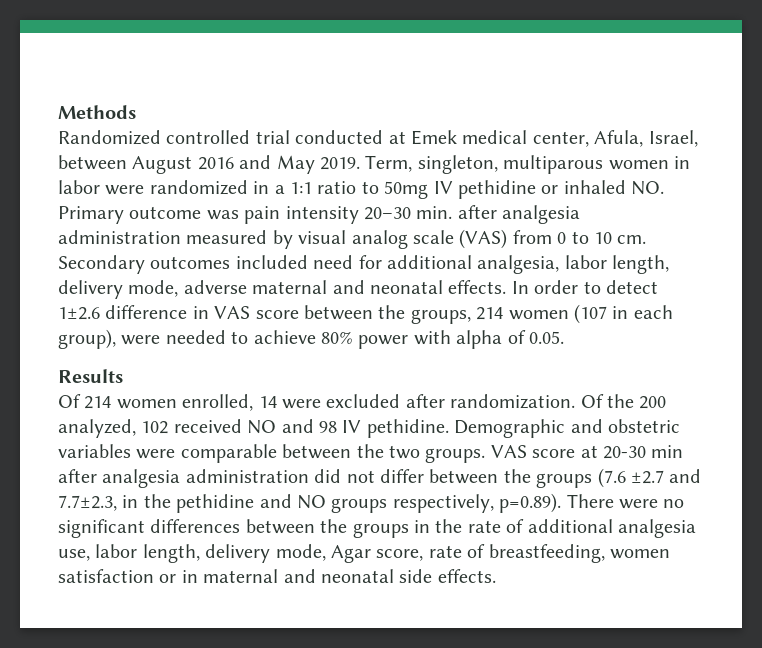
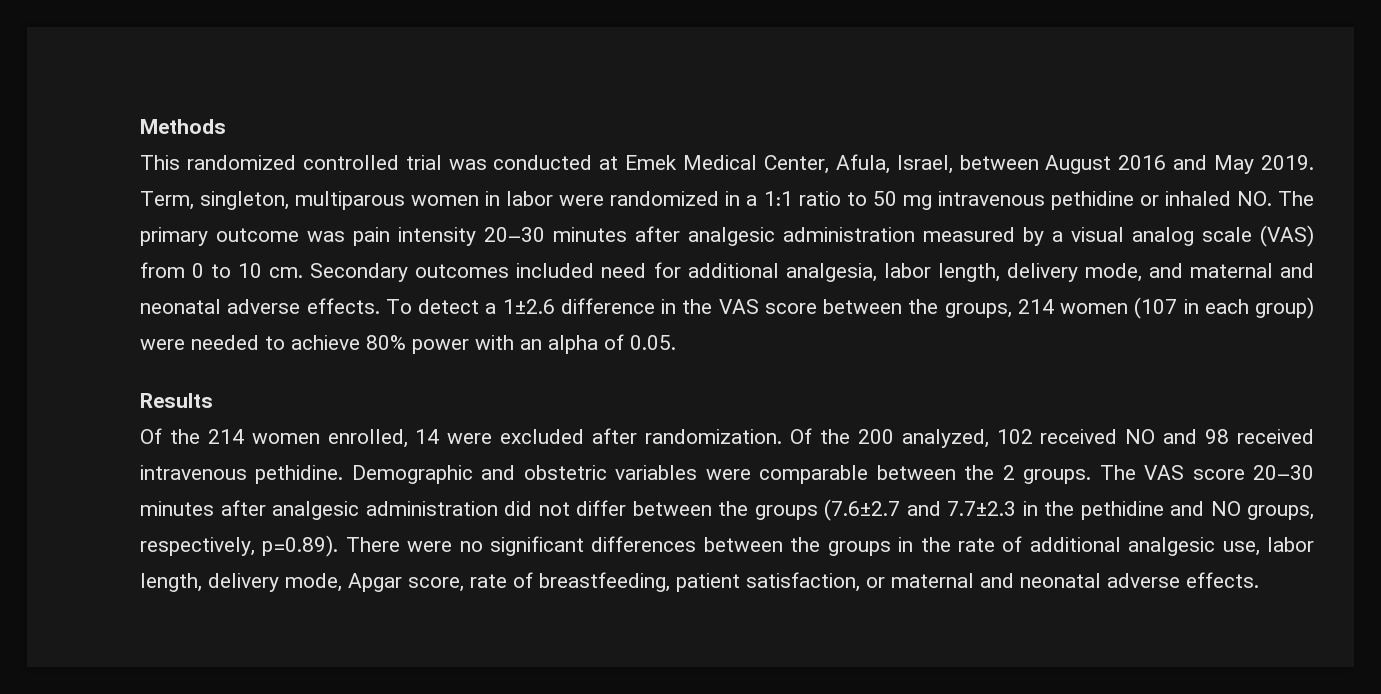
- Randomized controlled trial conducted at Emek medical center, Afula, Israel, between August 2016 and May 2019.
+ This randomized controlled trial was conducted at Emek Medical Center, Afula, Israel, between August 2016 and May 2019.
- Term, singleton, multiparous women in labor were randomized in a 1:1 ratio to 50mg IV pethidine or inhaled NO. Primary outcome was pain intensity 20–30 min. after analgesia administration measured by visual analog scale (VAS) from 0 to 10 cm.
+ Term, singleton, multiparous women in labor were randomized in a 1:1 ratio to 50 mg intravenous pethidine or inhaled NO. The primary outcome was pain intensity 20–30 minutes after analgesic administration measured by a visual analog scale (VAS) from 0 to 10 cm.
- Secondary outcomes included need for additional analgesia, labor length, delivery mode, adverse maternal and neonatal effects. In order to detect 1±2.6 difference in VAS score between the groups, 214 women (107 in each group), were needed to achieve 80% power with alpha of 0.05.
+ Secondary outcomes included need for additional analgesia, labor length, delivery mode, and maternal and neonatal adverse effects. To detect a 1±2.6 difference in the VAS score between the groups, 214 women (107 in each group) were needed to achieve 80% power with an alpha of 0.05.
- Of 214 women enrolled, 14 were excluded after randomization.
+ Of the 214 women enrolled, 14 were excluded after randomization.
- Of the 200 analyzed, 102 received NO and 98 IV pethidine.
+ Of the 200 analyzed, 102 received NO and 98 received intravenous pethidine.
- Demographic and obstetric variables were comparable between the two groups. VAS score at 20-30 min after analgesia administration did not differ between the groups (7.6 ±2.7 and 7.7±2.3, in the pethidine and NO groups respectively, p=0.89). There were no significant differences between the groups in the rate of additional analgesia use, labor length, delivery mode, Agar score, rate of breastfeeding, women satisfaction or in maternal and neonatal side effects.
+ Demographic and obstetric variables were comparable between the 2 groups. The VAS score 20–30 minutes after analgesic administration did not differ between the groups (7.6±2.7 and 7.7±2.3 in the pethidine and NO groups, respectively, p=0.89). There were no significant differences between the groups in the rate of additional analgesic use, labor length, delivery mode, Apgar score, rate of breastfeeding, patient satisfaction, or maternal and neonatal adverse effects.

